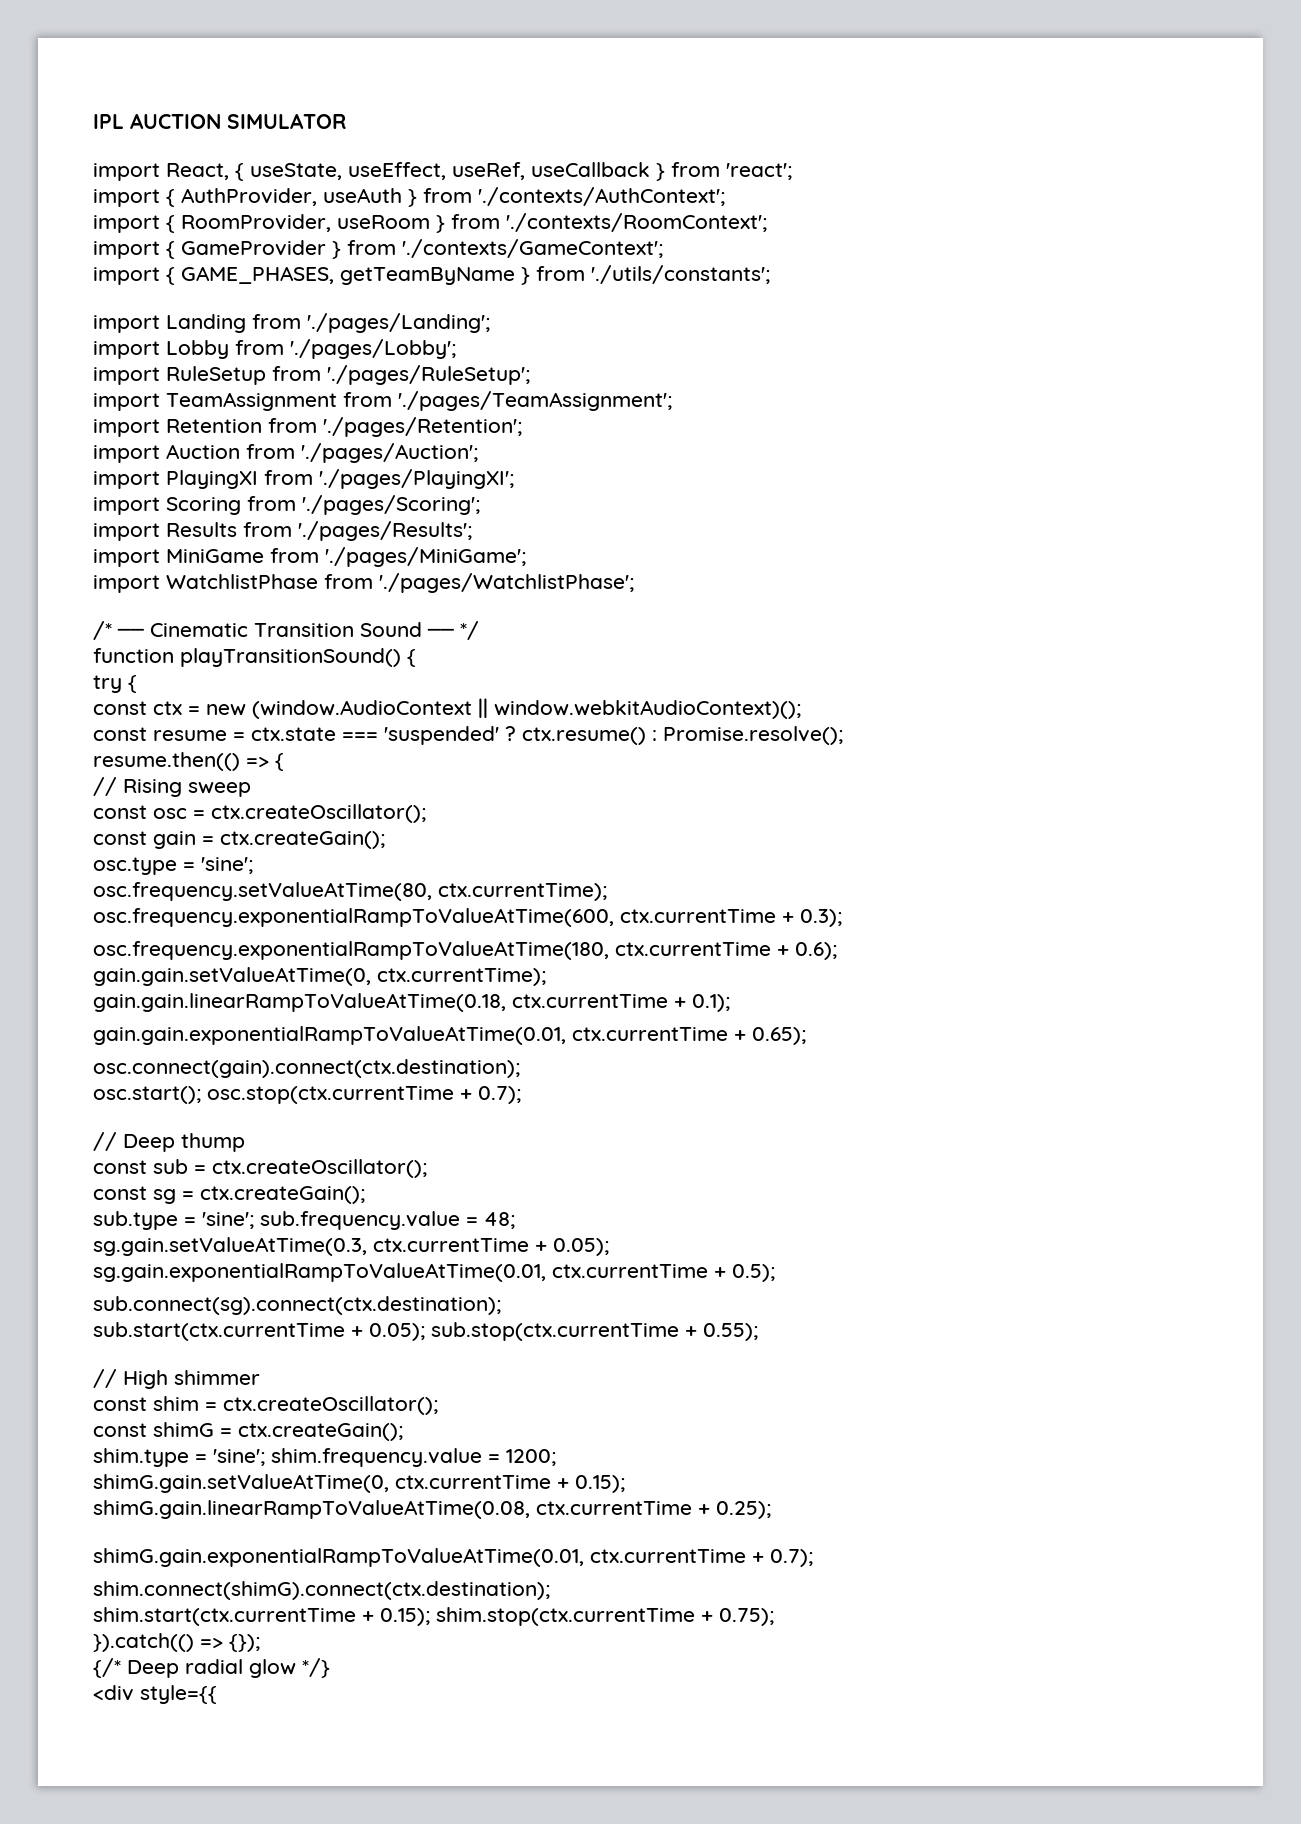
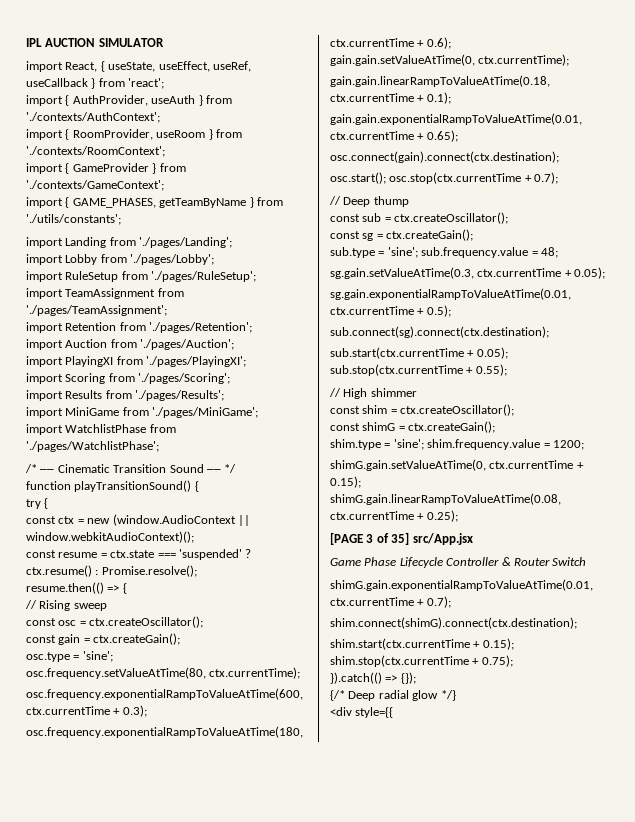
+ [PAGE 3 of 35] src/App.jsx
+ Game Phase Lifecycle Controller & Router Switch

